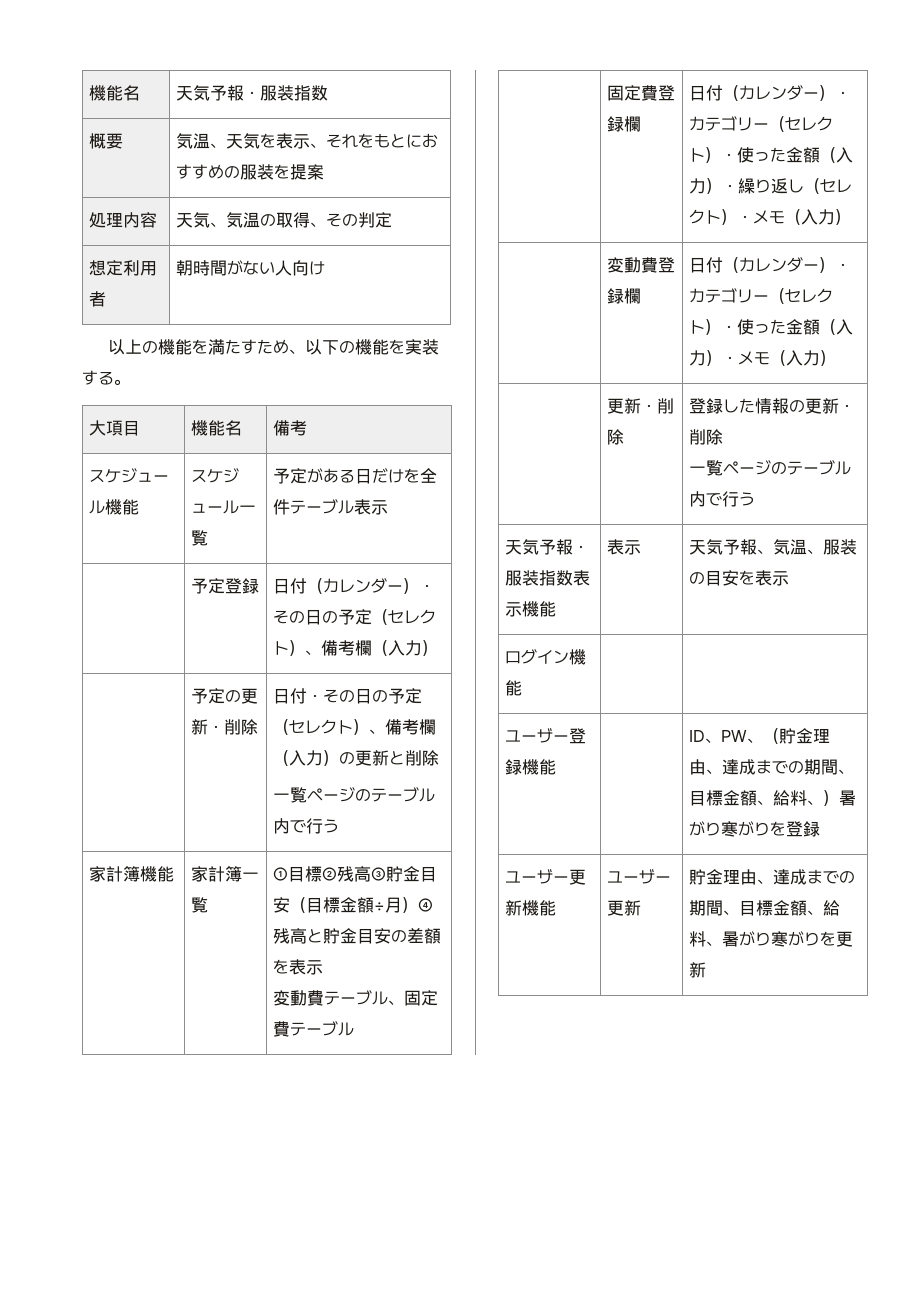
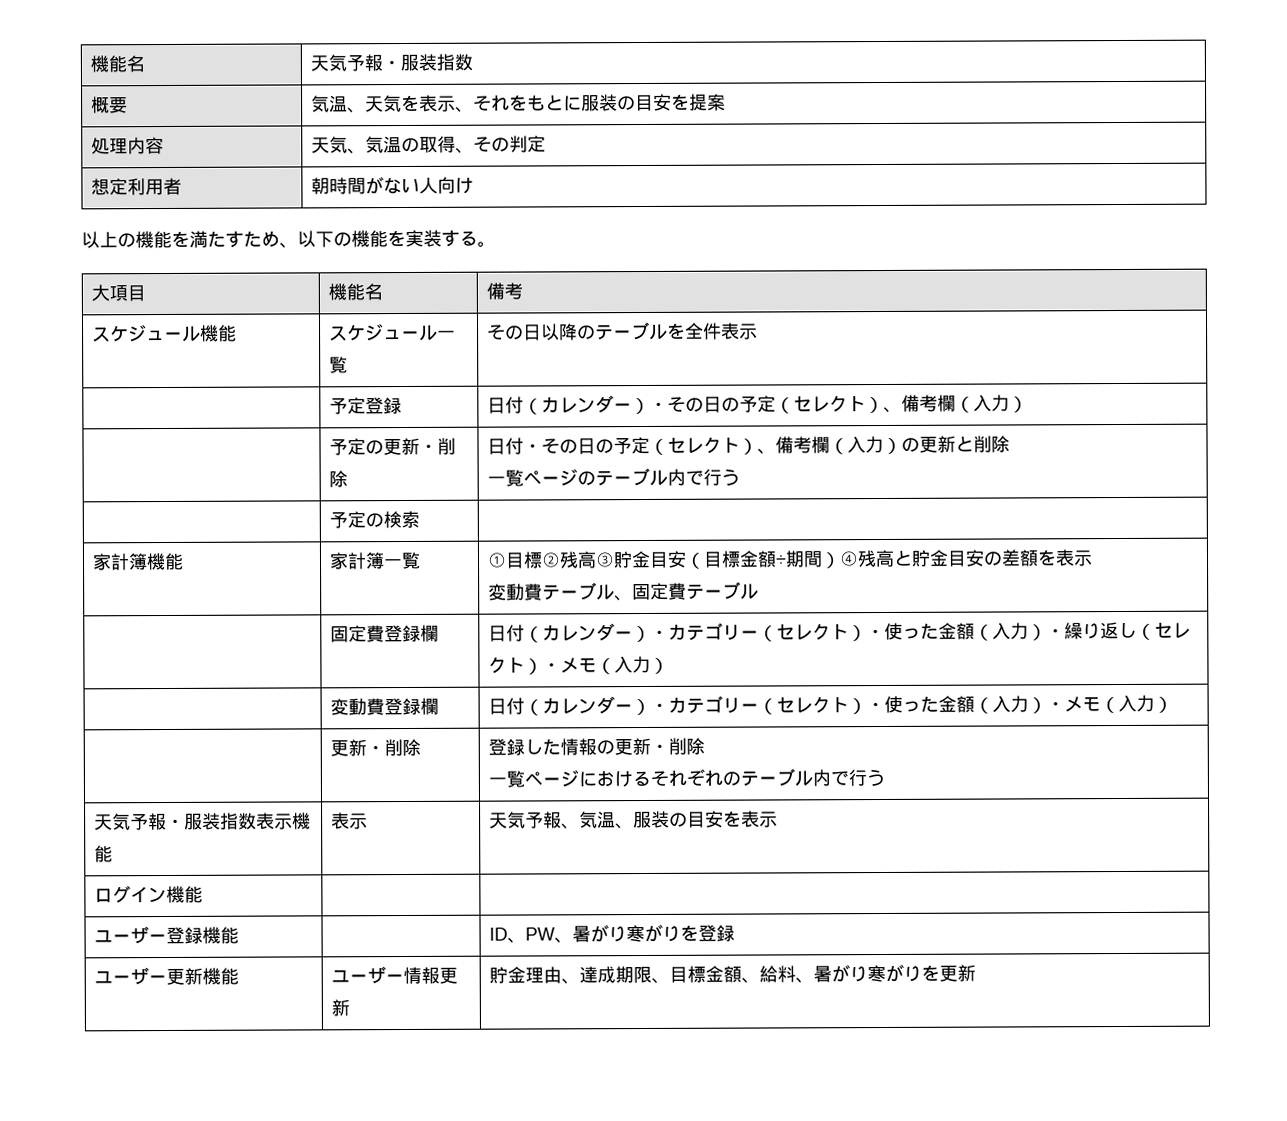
- 概要 | 気温、天気を表示、それをもとにおすすめの服装を提案
+ 概要 | 気温、天気を表示、それをもとに服装の目安を提案
- スケジュール機能 | スケジュール一覧 | 予定がある日だけを全件テーブル表示
+ スケジュール機能 | スケジュール一覧 | その日以降のテーブルを全件表示
+ | 予定の検索 |
- 家計簿機能 | 家計簿一覧 | ①目標②残高③貯金目安（目標金額÷月）④残高と貯金目安の差額を表示
+ 家計簿機能 | 家計簿一覧 | ①目標②残高③貯金目安（目標金額÷期間）④残高と貯金目安の差額を表示
  | 更新・削除 | 登録した情報の更新・削除
- 一覧ページのテーブル内で行う
+ 一覧ページにおけるそれぞれのテーブル内で行う
- ユーザー登録機能 | | ID、PW、（貯金理由、達成までの期間、目標金額、給料、）暑がり寒がりを登録
+ ユーザー登録機能 | | ID、PW、暑がり寒がりを登録
- ユーザー更新機能 | ユーザー更新 | 貯金理由、達成までの期間、目標金額、給料、暑がり寒がりを更新
+ ユーザー更新機能 | ユーザー情報更新 | 貯金理由、達成期限、目標金額、給料、暑がり寒がりを更新

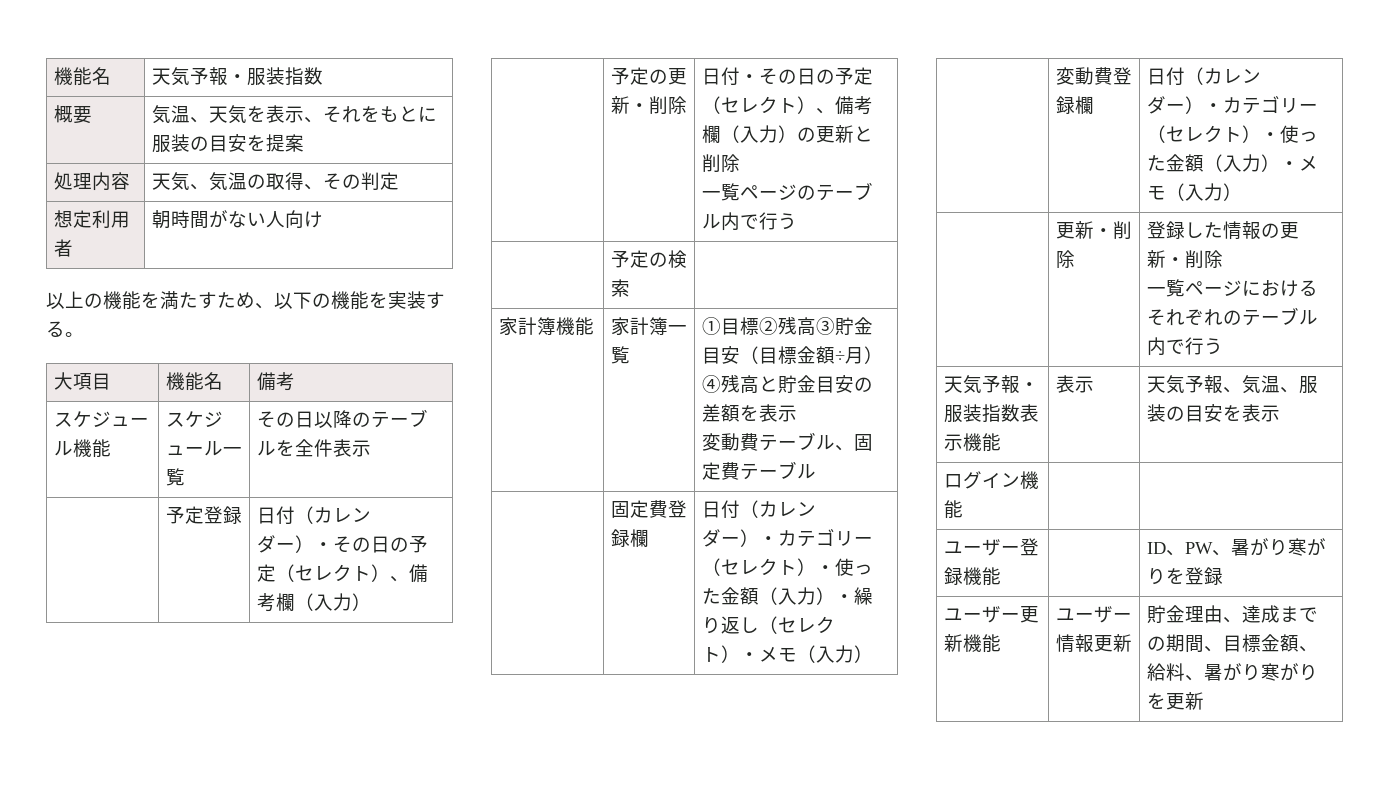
- 家計簿機能 | 家計簿一覧 | ①目標②残高③貯金目安（目標金額÷期間）④残高と貯金目安の差額を表示
+ 家計簿機能 | 家計簿一覧 | ①目標②残高③貯金目安（目標金額÷月）④残高と貯金目安の差額を表示
- ユーザー更新機能 | ユーザー情報更新 | 貯金理由、達成期限、目標金額、給料、暑がり寒がりを更新
+ ユーザー更新機能 | ユーザー情報更新 | 貯金理由、達成までの期間、目標金額、給料、暑がり寒がりを更新

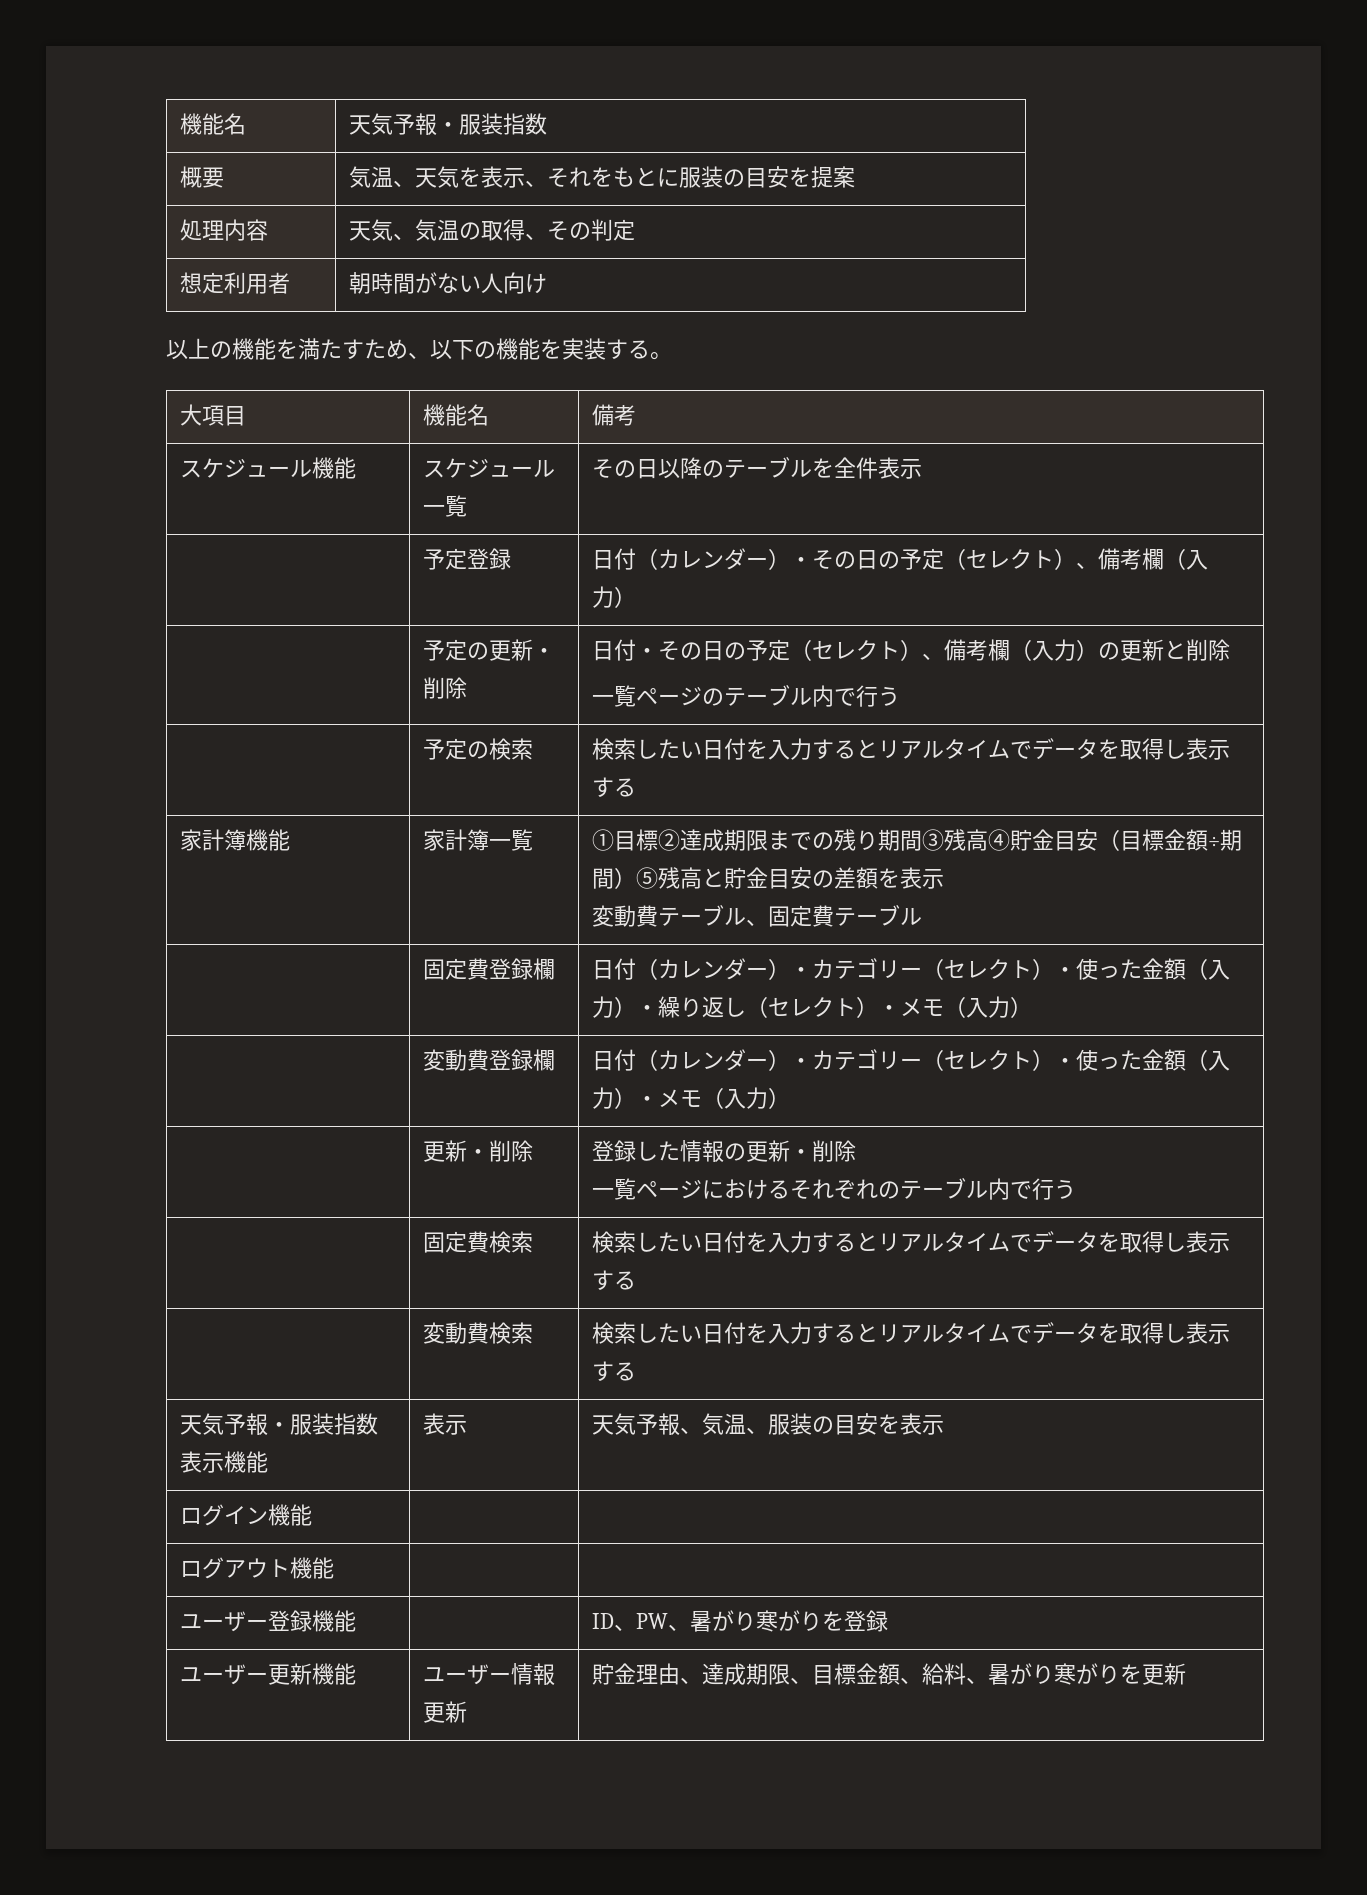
- | 予定の検索 |
+ | 予定の検索 | 検索したい日付を入力するとリアルタイムでデータを取得し表示する
- 家計簿機能 | 家計簿一覧 | ①目標②残高③貯金目安（目標金額÷月）④残高と貯金目安の差額を表示
+ 家計簿機能 | 家計簿一覧 | ①目標②達成期限までの残り期間③残高④貯金目安（目標金額÷期間）⑤残高と貯金目安の差額を表示
+ | 固定費検索 | 検索したい日付を入力するとリアルタイムでデータを取得し表示する
+ | 変動費検索 | 検索したい日付を入力するとリアルタイムでデータを取得し表示する
+ ログアウト機能 | |
- ユーザー更新機能 | ユーザー情報更新 | 貯金理由、達成までの期間、目標金額、給料、暑がり寒がりを更新
+ ユーザー更新機能 | ユーザー情報更新 | 貯金理由、達成期限、目標金額、給料、暑がり寒がりを更新

